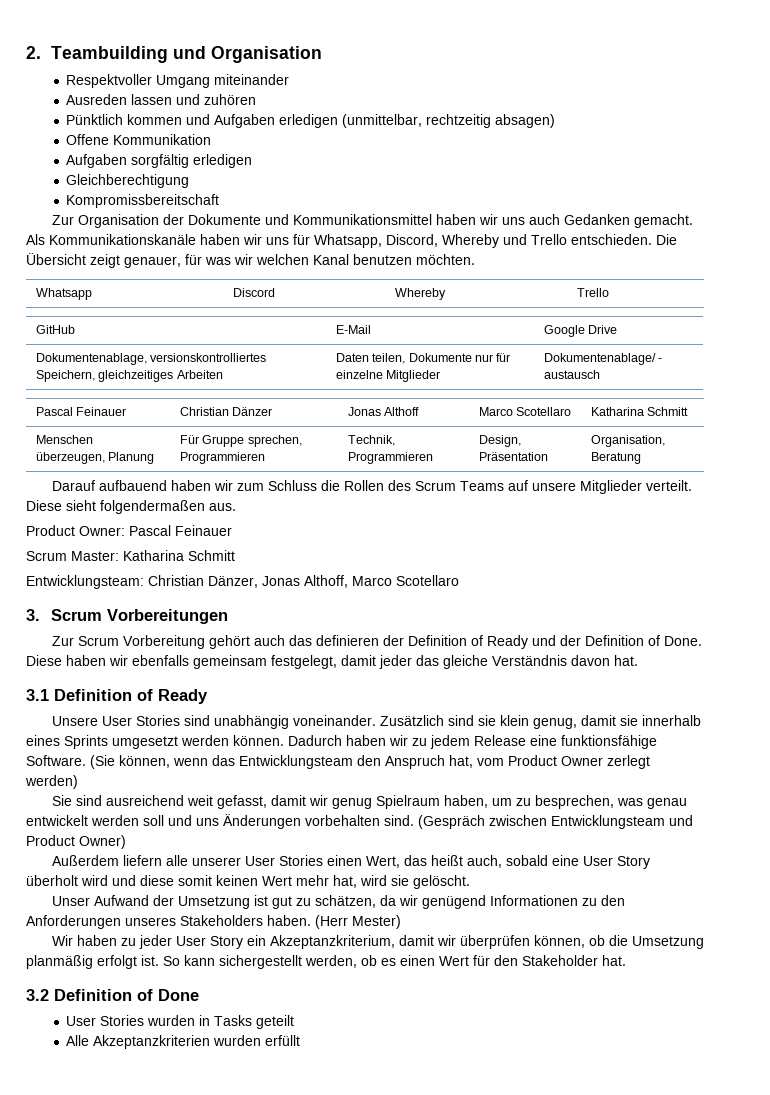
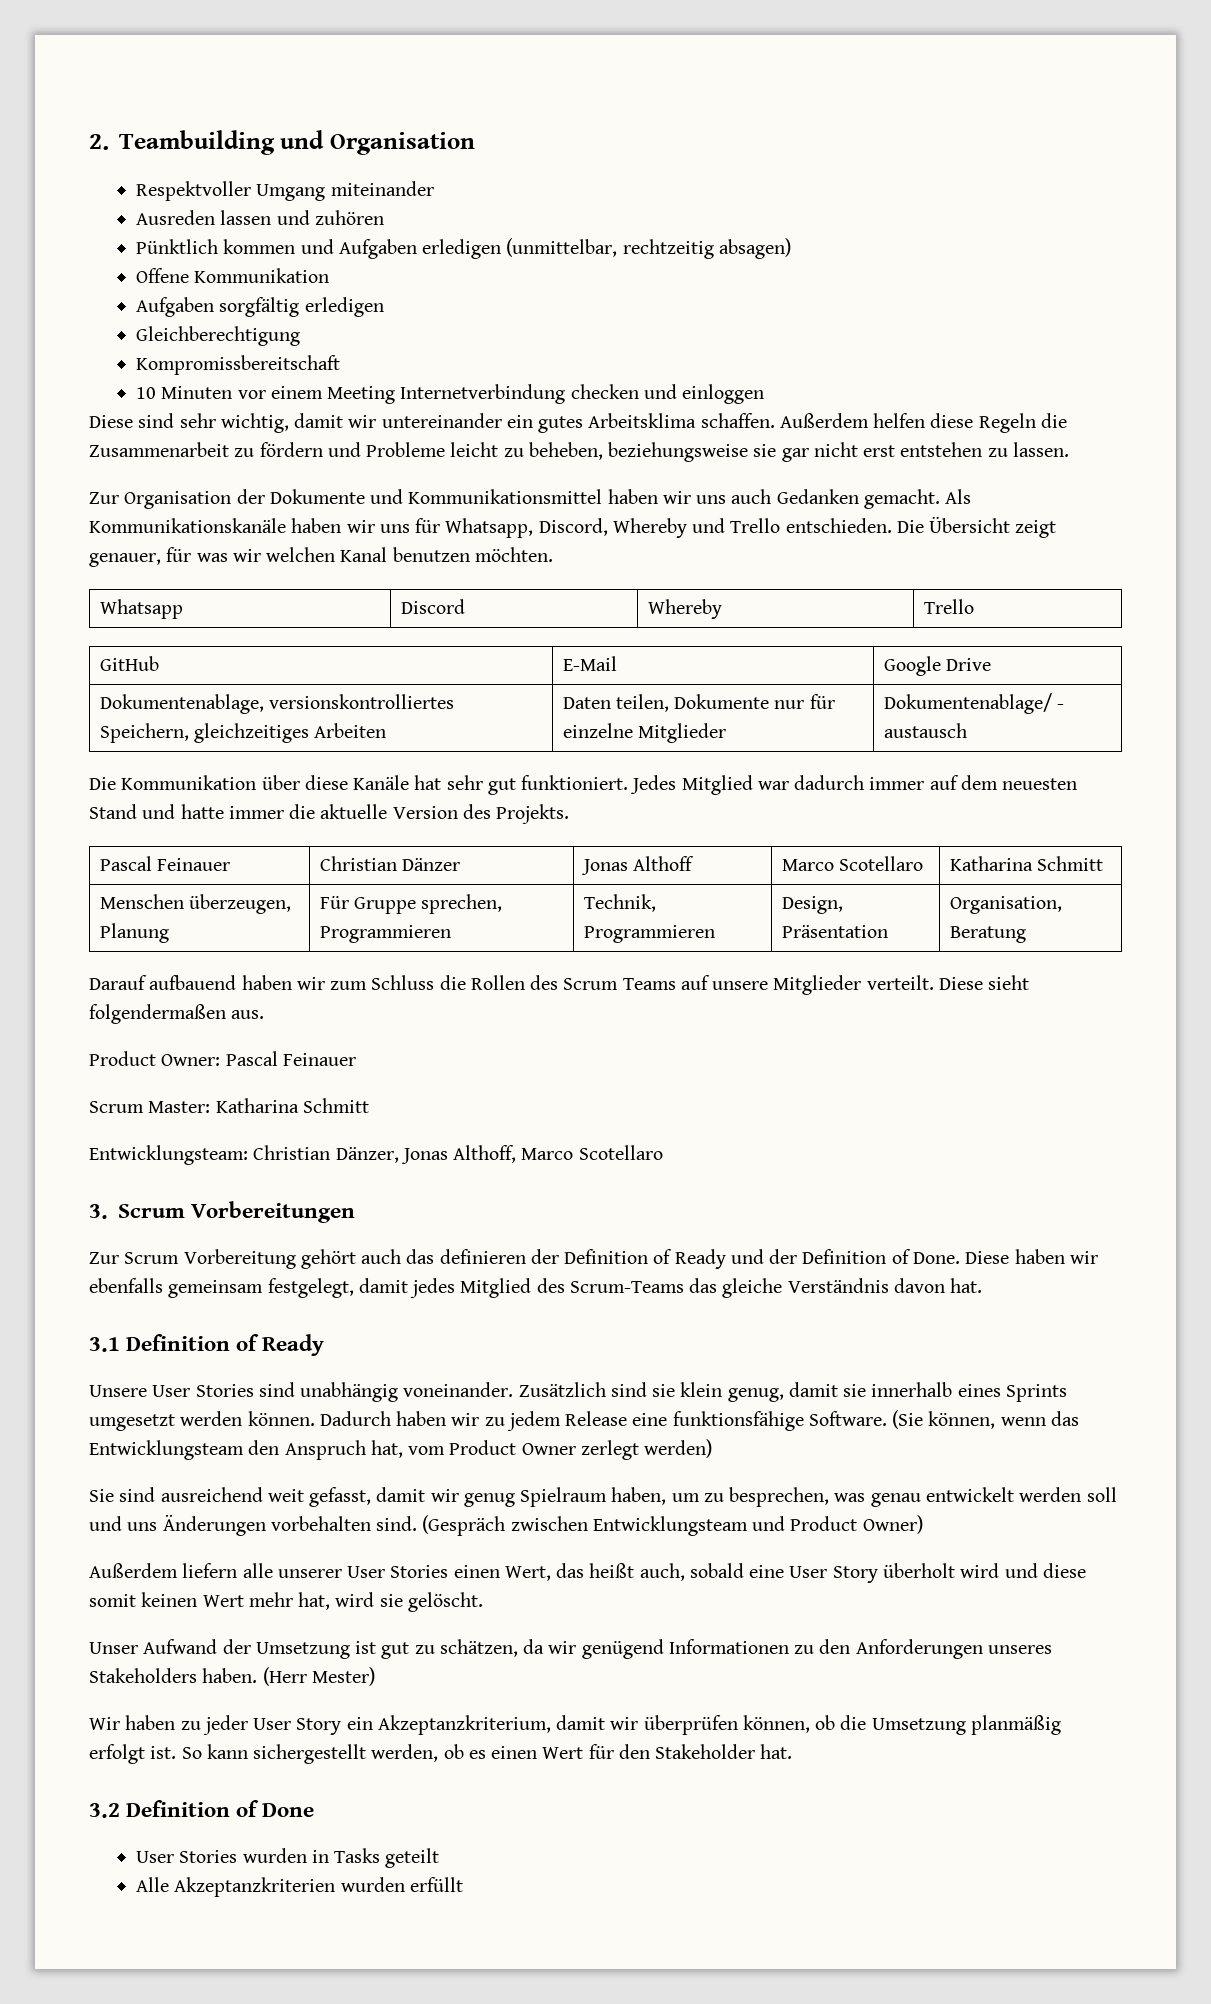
+ 10 Minuten vor einem Meeting Internetverbindung checken und einloggen
+ Diese sind sehr wichtig, damit wir untereinander ein gutes Arbeitsklima schaffen. Außerdem helfen diese Regeln die Zusammenarbeit zu fördern und Probleme leicht zu beheben, beziehungsweise sie gar nicht erst entstehen zu lassen.
+ Die Kommunikation über diese Kanäle hat sehr gut funktioniert. Jedes Mitglied war dadurch immer auf dem neuesten Stand und hatte immer die aktuelle Version des Projekts.
- Diese haben wir ebenfalls gemeinsam festgelegt, damit jeder das gleiche Verständnis davon hat.
+ Diese haben wir ebenfalls gemeinsam festgelegt, damit jedes Mitglied des Scrum-Teams das gleiche Verständnis davon hat.

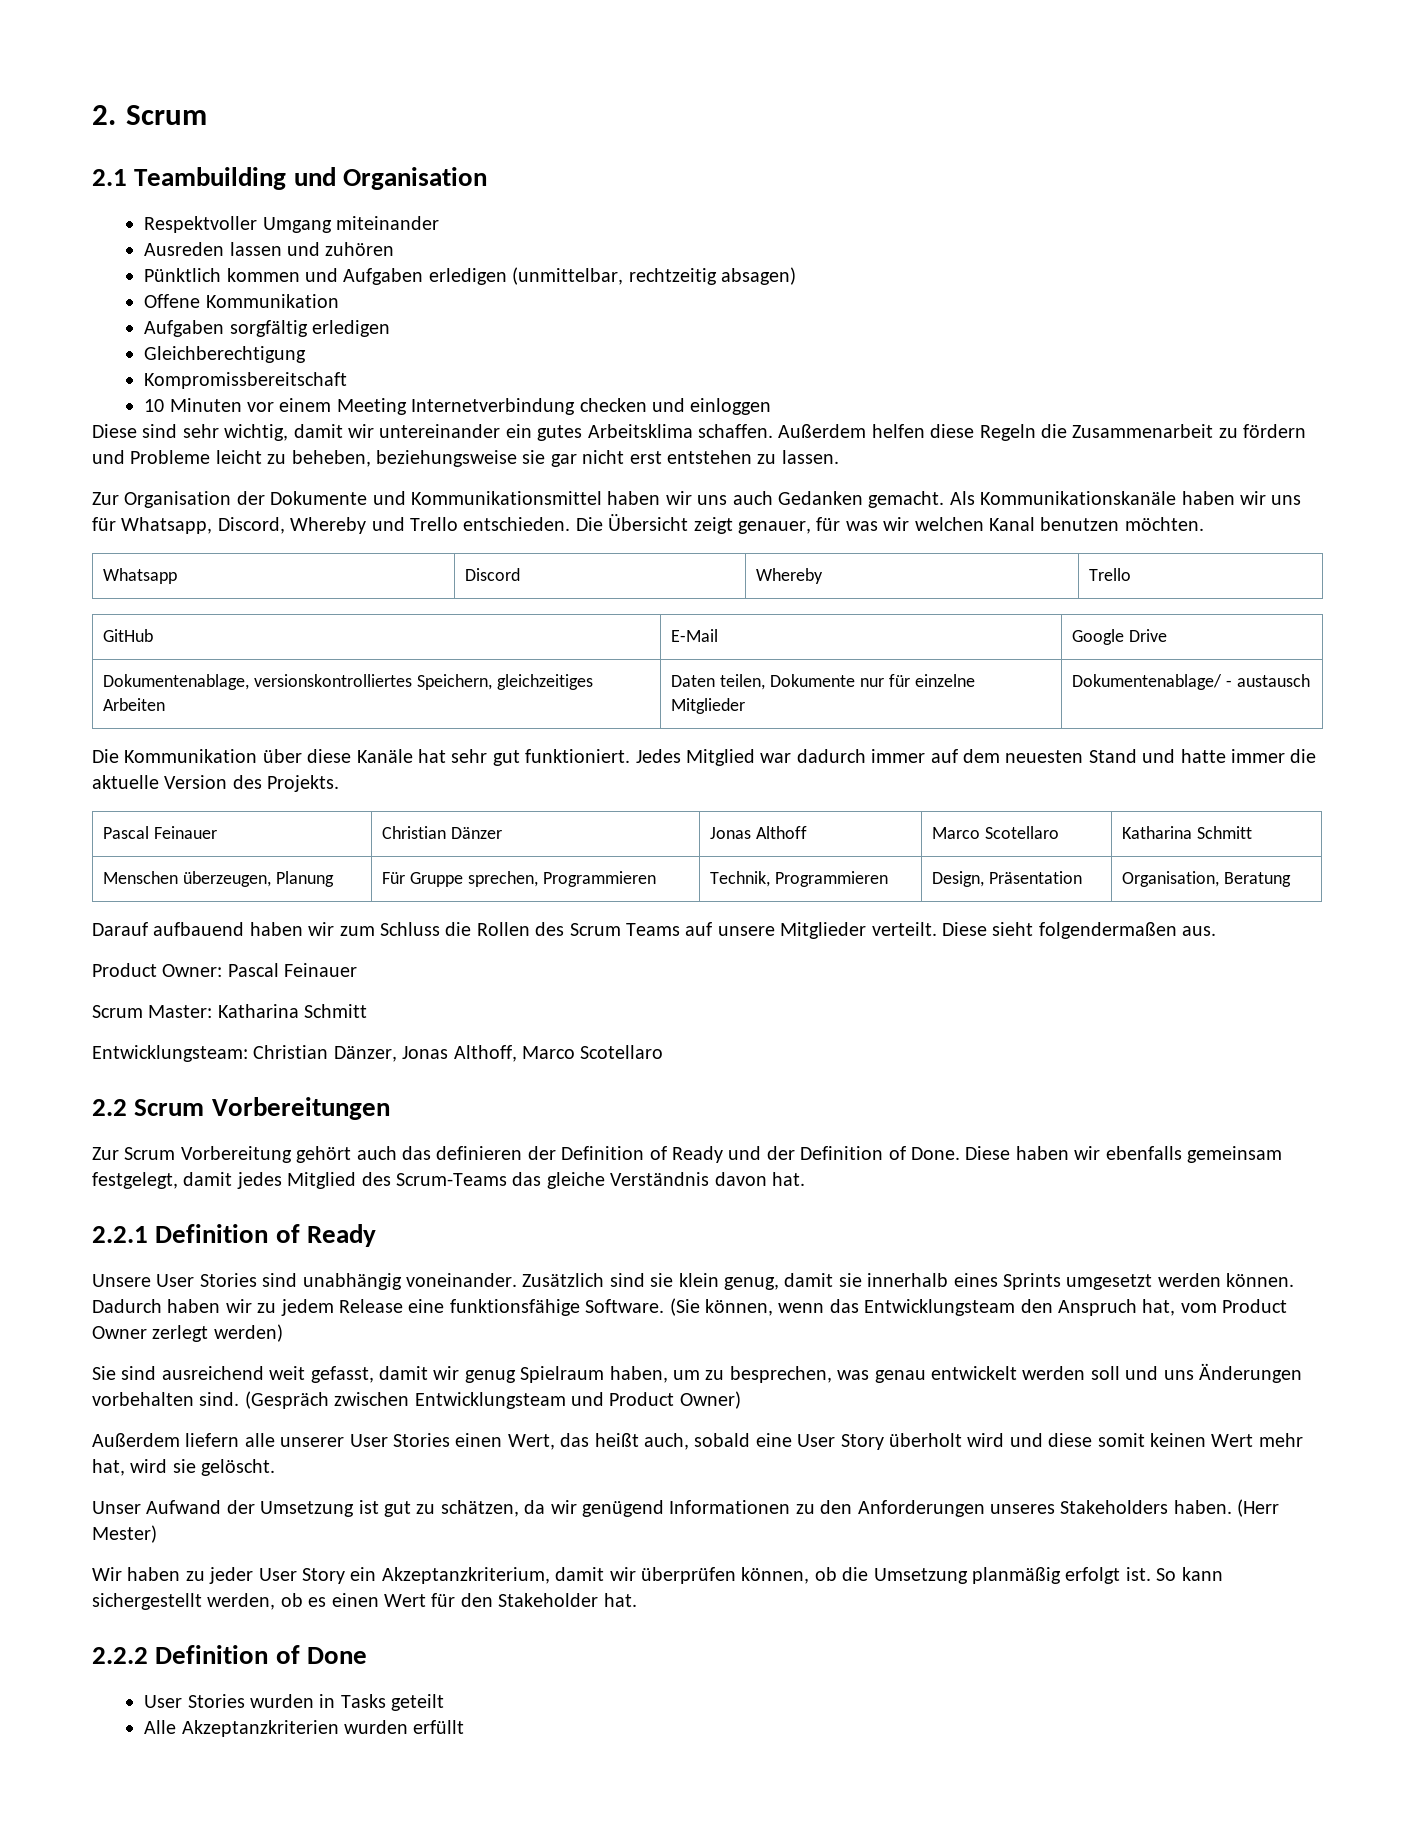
- 2. Teambuilding und Organisation
+ 2. Scrum
+ 2.1 Teambuilding und Organisation
- 3. Scrum Vorbereitungen
+ 2.2 Scrum Vorbereitungen
- 3.1 Definition of Ready
+ 2.2.1 Definition of Ready
- 3.2 Definition of Done
+ 2.2.2 Definition of Done

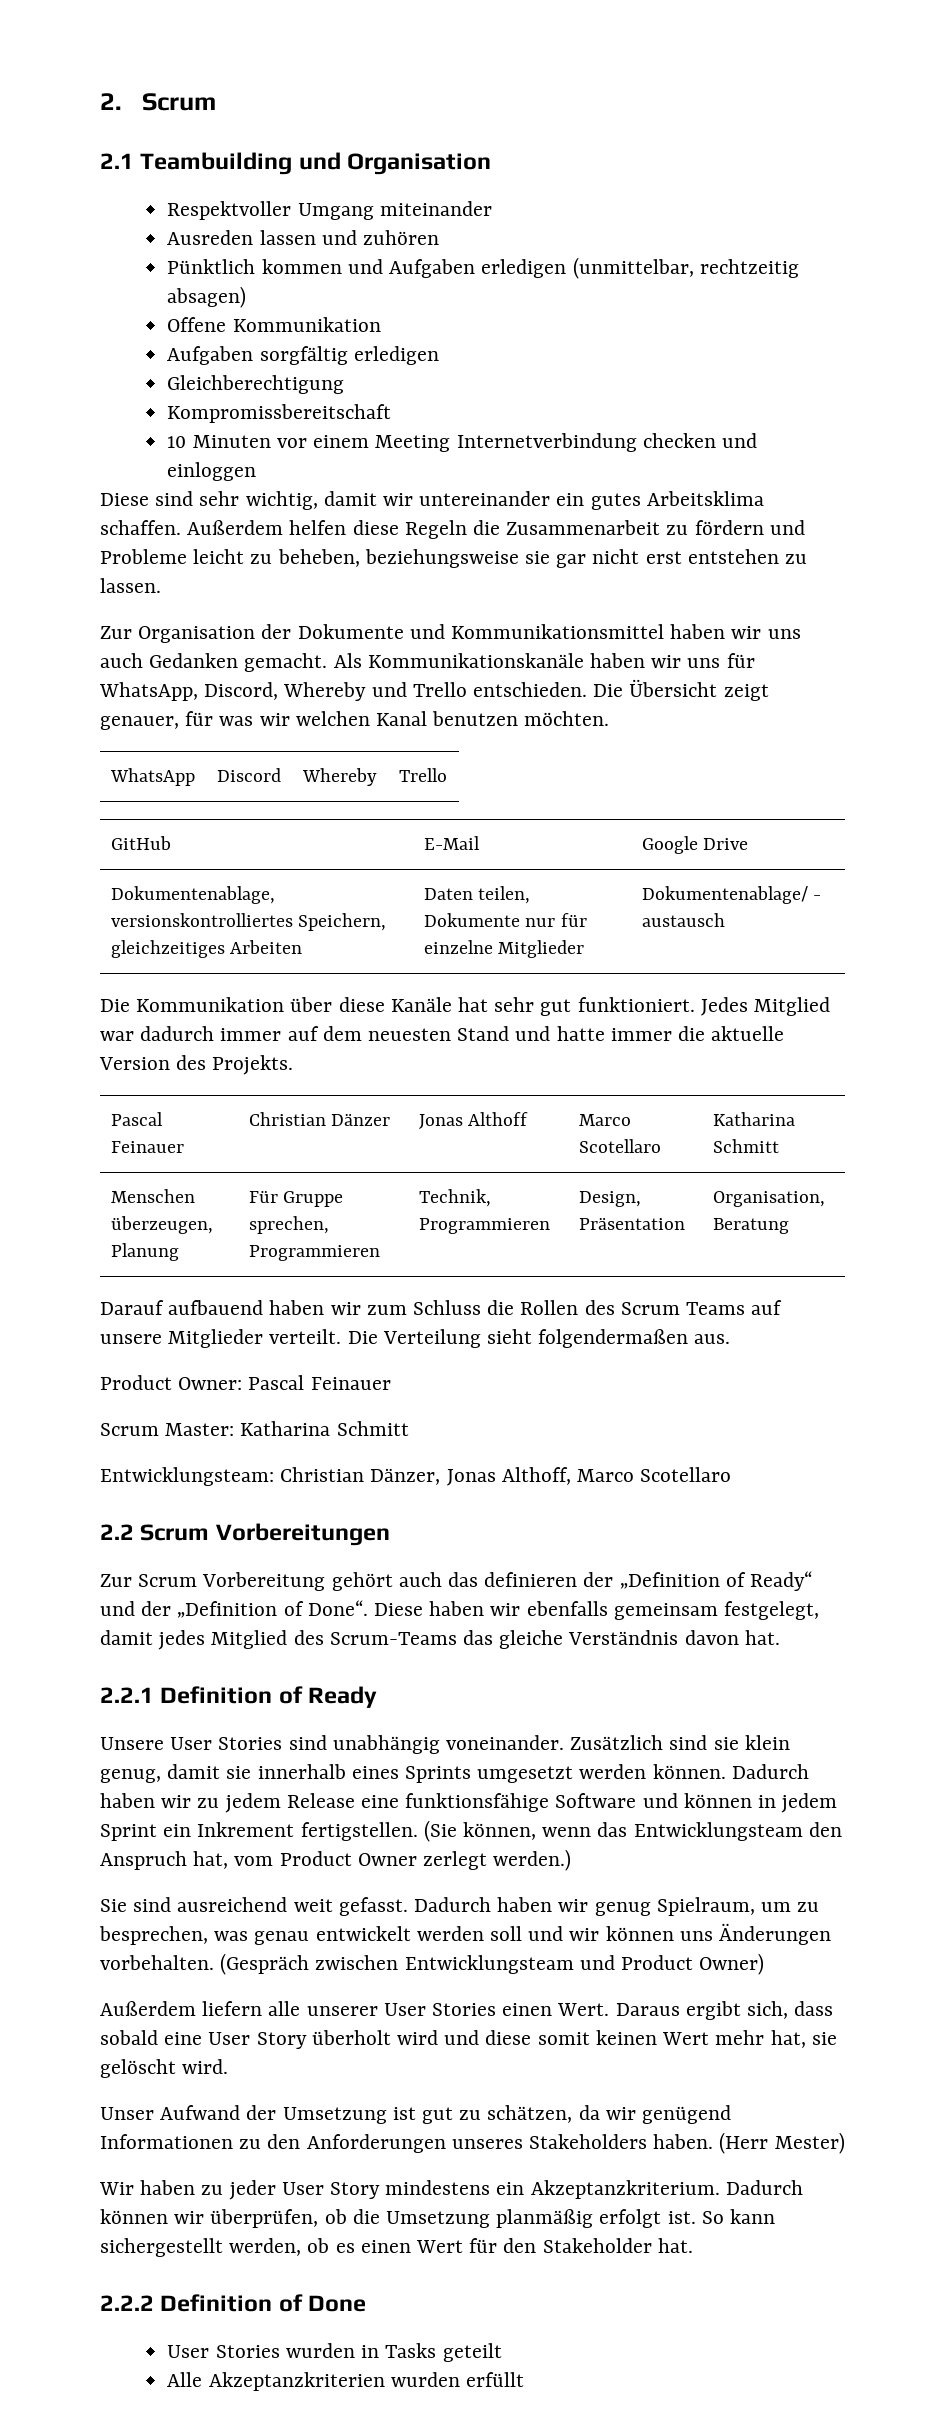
- Als Kommunikationskanäle haben wir uns für Whatsapp, Discord, Whereby und Trello entschieden.
+ Als Kommunikationskanäle haben wir uns für WhatsApp, Discord, Whereby und Trello entschieden.
- Whatsapp | Discord | Whereby | Trello
+ WhatsApp | Discord | Whereby | Trello
- Diese sieht folgendermaßen aus.
+ Die Verteilung sieht folgendermaßen aus.
- Zur Scrum Vorbereitung gehört auch das definieren der Definition of Ready und der Definition of Done.
+ Zur Scrum Vorbereitung gehört auch das definieren der „Definition of Ready“ und der „Definition of Done“.
- Dadurch haben wir zu jedem Release eine funktionsfähige Software.
+ Dadurch haben wir zu jedem Release eine funktionsfähige Software und können in jedem Sprint ein Inkrement fertigstellen.
- (Sie können, wenn das Entwicklungsteam den Anspruch hat, vom Product Owner zerlegt werden)
+ (Sie können, wenn das Entwicklungsteam den Anspruch hat, vom Product Owner zerlegt werden.)
- Sie sind ausreichend weit gefasst, damit wir genug Spielraum haben, um zu besprechen, was genau entwickelt werden soll und uns Änderungen vorbehalten sind.
+ Sie sind ausreichend weit gefasst. Dadurch haben wir genug Spielraum, um zu besprechen, was genau entwickelt werden soll und wir können uns Änderungen vorbehalten.
- Außerdem liefern alle unserer User Stories einen Wert, das heißt auch, sobald eine User Story überholt wird und diese somit keinen Wert mehr hat, wird sie gelöscht.
+ Außerdem liefern alle unserer User Stories einen Wert. Daraus ergibt sich, dass sobald eine User Story überholt wird und diese somit keinen Wert mehr hat, sie gelöscht wird.
- Wir haben zu jeder User Story ein Akzeptanzkriterium, damit wir überprüfen können, ob die Umsetzung planmäßig erfolgt ist.
+ Wir haben zu jeder User Story mindestens ein Akzeptanzkriterium. Dadurch können wir überprüfen, ob die Umsetzung planmäßig erfolgt ist.

